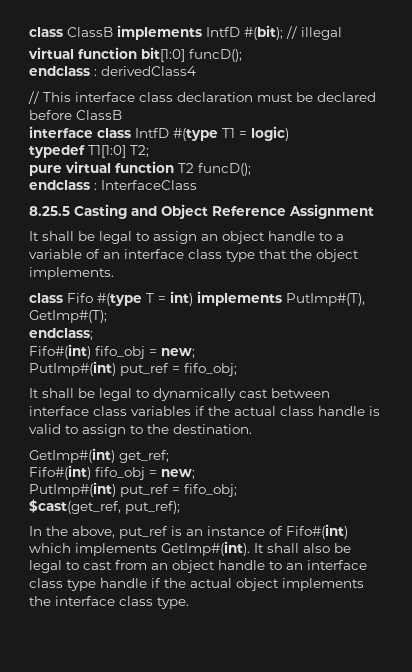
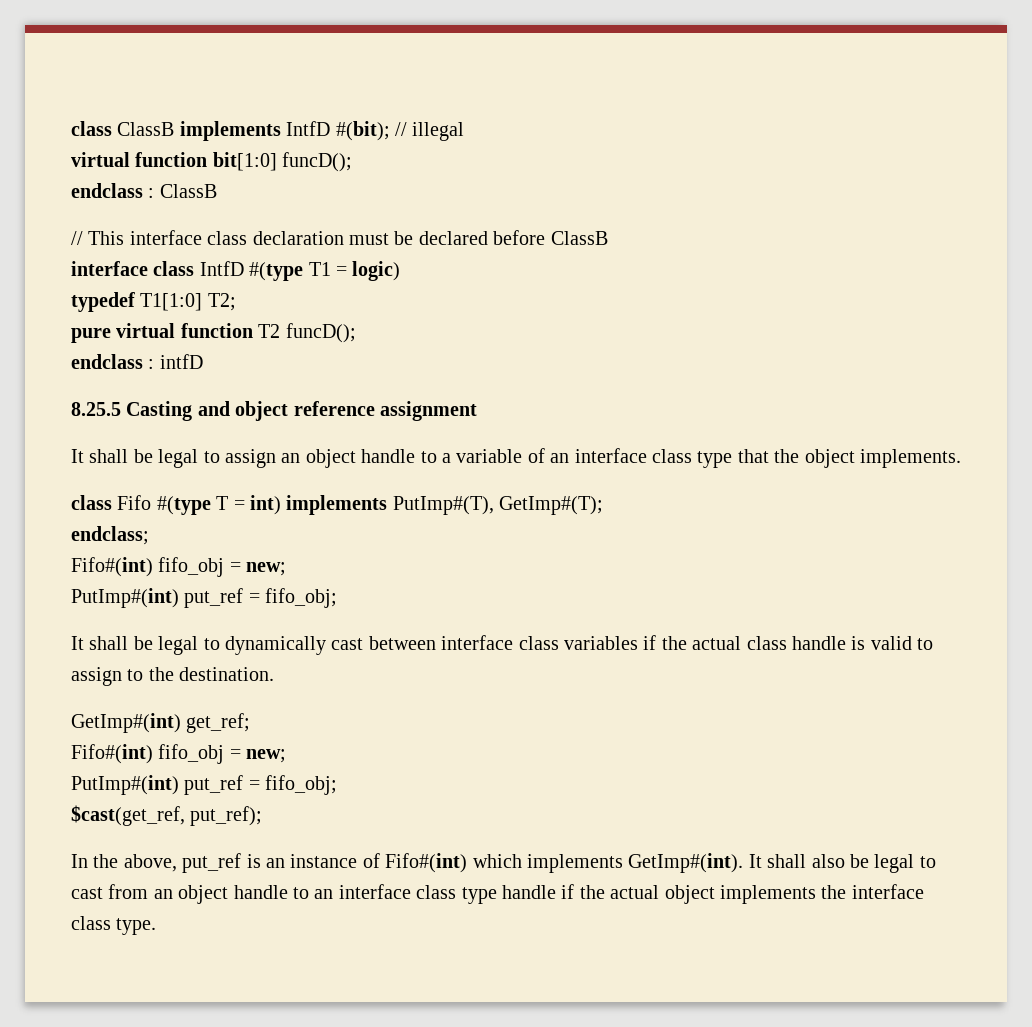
- endclass : derivedClass4
+ endclass : ClassB
- endclass : InterfaceClass
+ endclass : intfD
- 8.25.5 Casting and Object Reference Assignment
+ 8.25.5 Casting and object reference assignment

